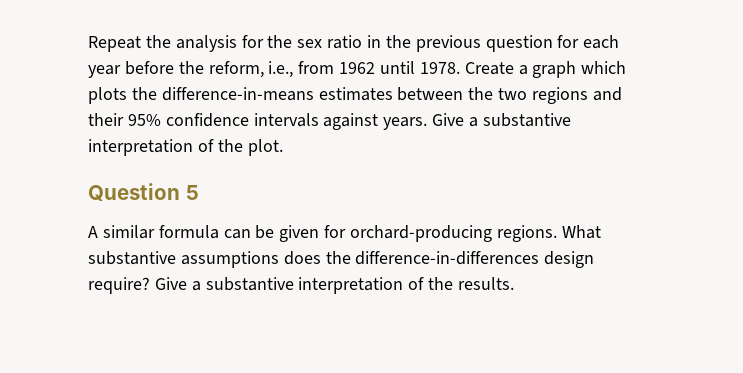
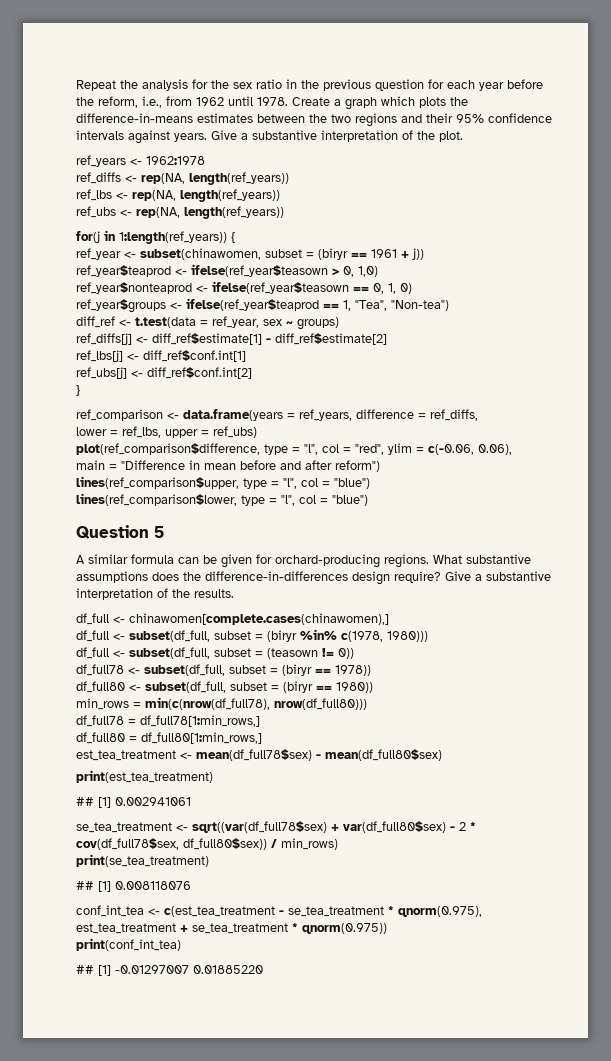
+ ref_years <- 1962:1978
+ ref_diffs <- rep(NA, length(ref_years))
+ ref_lbs <- rep(NA, length(ref_years))
+ ref_ubs <- rep(NA, length(ref_years))
+ for(j in 1:length(ref_years)) {
+ ref_year <- subset(chinawomen, subset = (biryr == 1961 + j))
+ ref_year$teaprod <- ifelse(ref_year$teasown > 0, 1,0)
+ ref_year$nonteaprod <- ifelse(ref_year$teasown == 0, 1, 0)
+ ref_year$groups <- ifelse(ref_year$teaprod == 1, "Tea", "Non-tea")
+ diff_ref <- t.test(data = ref_year, sex ~ groups)
+ ref_diffs[j] <- diff_ref$estimate[1] - diff_ref$estimate[2]
+ ref_lbs[j] <- diff_ref$conf.int[1]
+ ref_ubs[j] <- diff_ref$conf.int[2]
+ }
+ ref_comparison <- data.frame(years = ref_years, difference = ref_diffs,
+ lower = ref_lbs, upper = ref_ubs)
+ plot(ref_comparison$difference, type = "l", col = "red", ylim = c(-0.06, 0.06),
+ main = "Difference in mean before and after reform")
+ lines(ref_comparison$upper, type = "l", col = "blue")
+ lines(ref_comparison$lower, type = "l", col = "blue")
+ df_full <- chinawomen[complete.cases(chinawomen),]
+ df_full <- subset(df_full, subset = (biryr %in% c(1978, 1980)))
+ df_full <- subset(df_full, subset = (teasown != 0))
+ df_full78 <- subset(df_full, subset = (biryr == 1978))
+ df_full80 <- subset(df_full, subset = (biryr == 1980))
+ min_rows = min(c(nrow(df_full78), nrow(df_full80)))
+ df_full78 = df_full78[1:min_rows,]
+ df_full80 = df_full80[1:min_rows,]
+ est_tea_treatment <- mean(df_full78$sex) - mean(df_full80$sex)
+ print(est_tea_treatment)
+ ## [1] 0.002941061
+ se_tea_treatment <- sqrt((var(df_full78$sex) + var(df_full80$sex) - 2 * cov(df_full78$sex, df_full80$sex)) / min_rows)
+ print(se_tea_treatment)
+ ## [1] 0.008118076
+ conf_int_tea <- c(est_tea_treatment - se_tea_treatment * qnorm(0.975), est_tea_treatment + se_tea_treatment * qnorm(0.975))
+ print(conf_int_tea)
+ ## [1] -0.01297007 0.01885220

